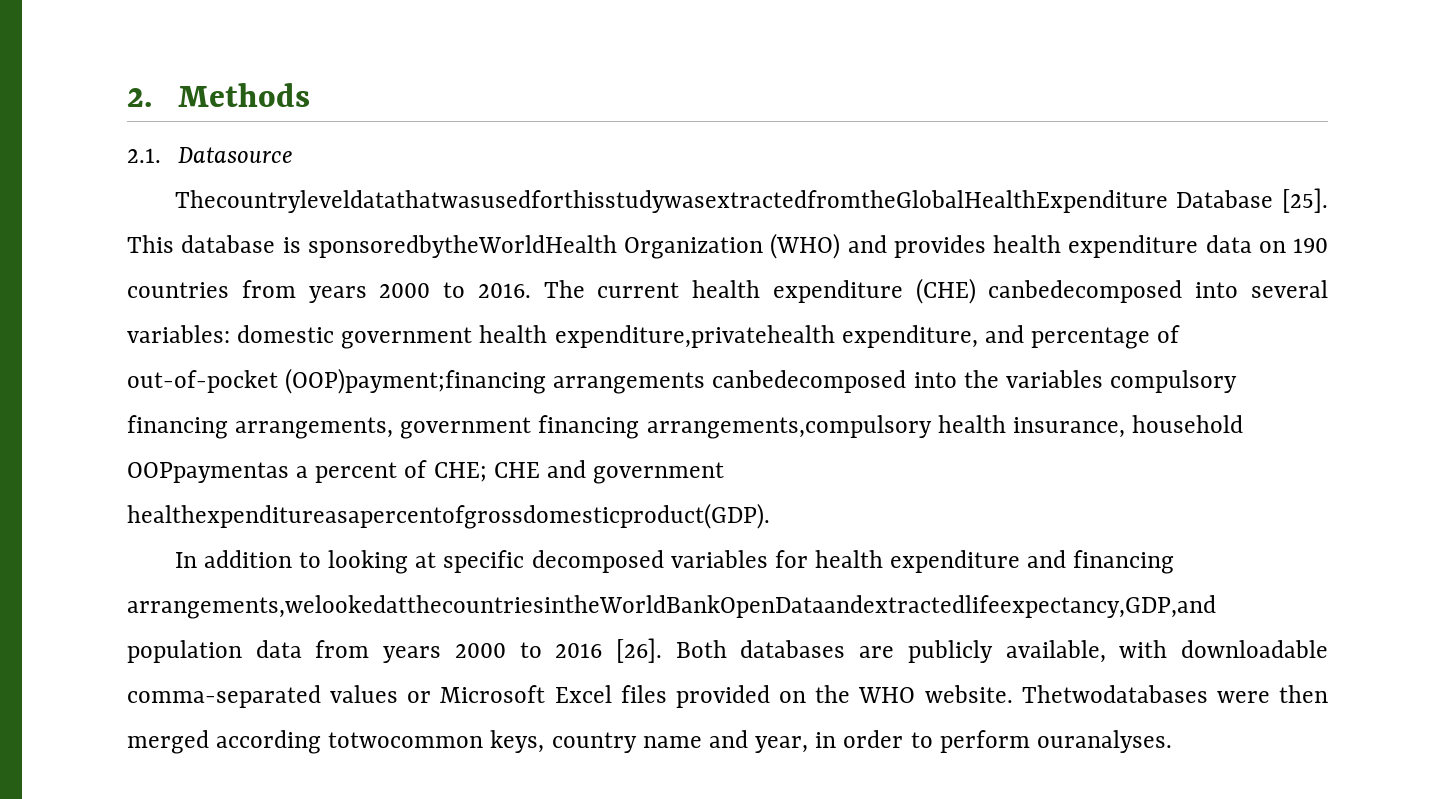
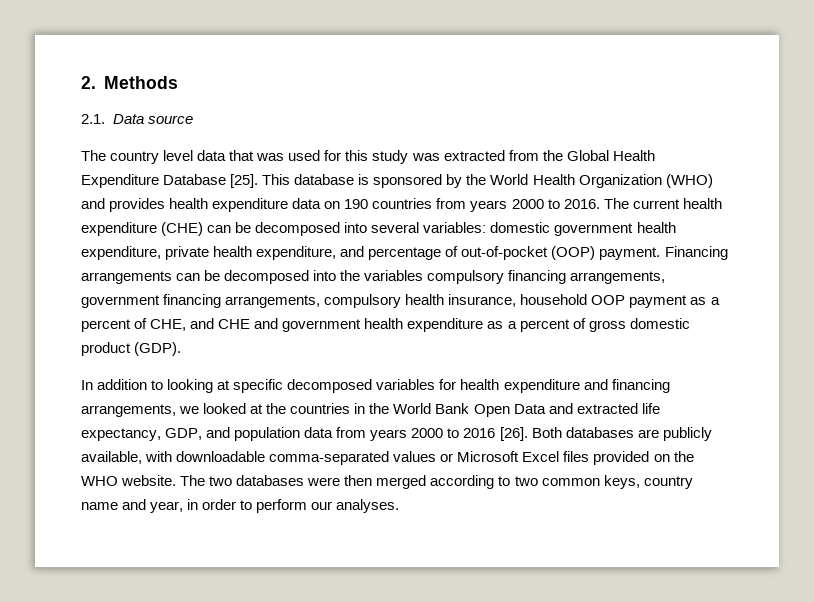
- 2.1. Datasource
- ThecountryleveldatathatwasusedforthisstudywasextractedfromtheGlobalHealthExpenditure Database [25].
+ 2.1. Data source
+ The country level data that was used for this study was extracted from the Global Health Expenditure Database [25].
- This database is sponsoredbytheWorldHealth Organization (WHO) and provides health expenditure data on 190 countries from years 2000 to 2016.
+ This database is sponsored by the World Health Organization (WHO) and provides health expenditure data on 190 countries from years 2000 to 2016.
- The current health expenditure (CHE) canbedecomposed into several variables: domestic government health expenditure,privatehealth expenditure, and percentage of out-of-pocket (OOP)payment;financing arrangements canbedecomposed into the variables compulsory financing arrangements, government financing arrangements,compulsory health insurance, household OOPpaymentas a percent of CHE; CHE and government healthexpenditureasapercentofgrossdomesticproduct(GDP).
+ The current health expenditure (CHE) can be decomposed into several variables: domestic government health expenditure, private health expenditure, and percentage of out-of-pocket (OOP) payment. Financing arrangements can be decomposed into the variables compulsory financing arrangements, government financing arrangements, compulsory health insurance, household OOP payment as a percent of CHE, and CHE and government health expenditure as a percent of gross domestic product (GDP).
- In addition to looking at specific decomposed variables for health expenditure and financing arrangements,welookedatthecountriesintheWorldBankOpenDataandextractedlifeexpectancy,GDP,and population data from years 2000 to 2016 [26].
+ In addition to looking at specific decomposed variables for health expenditure and financing arrangements, we looked at the countries in the World Bank Open Data and extracted life expectancy, GDP, and population data from years 2000 to 2016 [26].
- Thetwodatabases were then merged according totwocommon keys, country name and year, in order to perform ouranalyses.
+ The two databases were then merged according to two common keys, country name and year, in order to perform our analyses.

